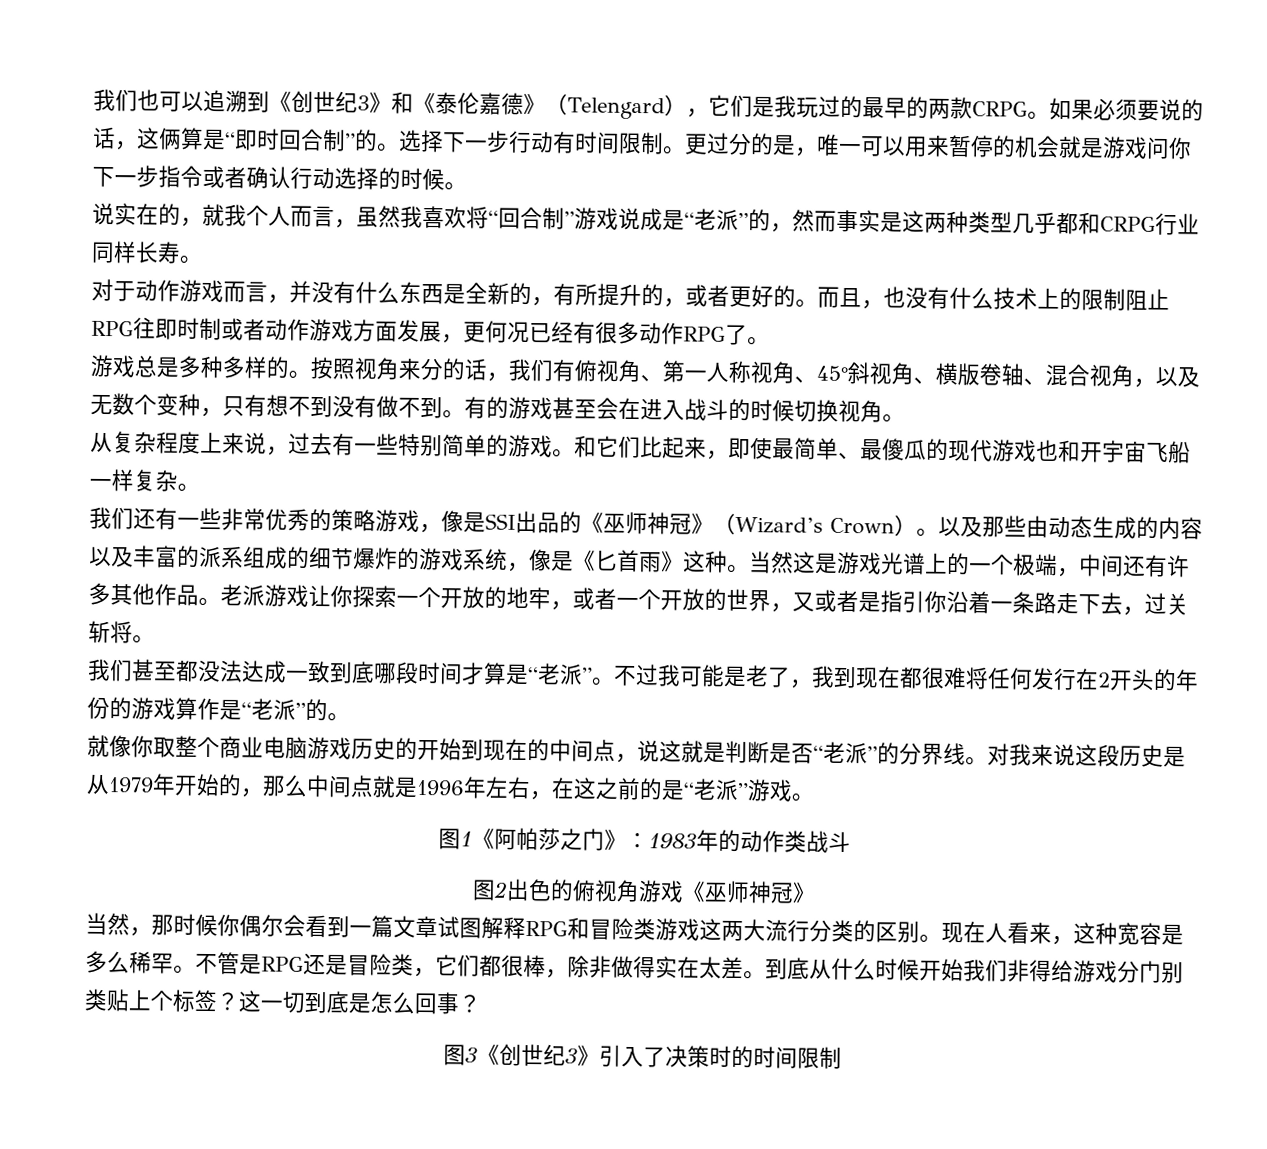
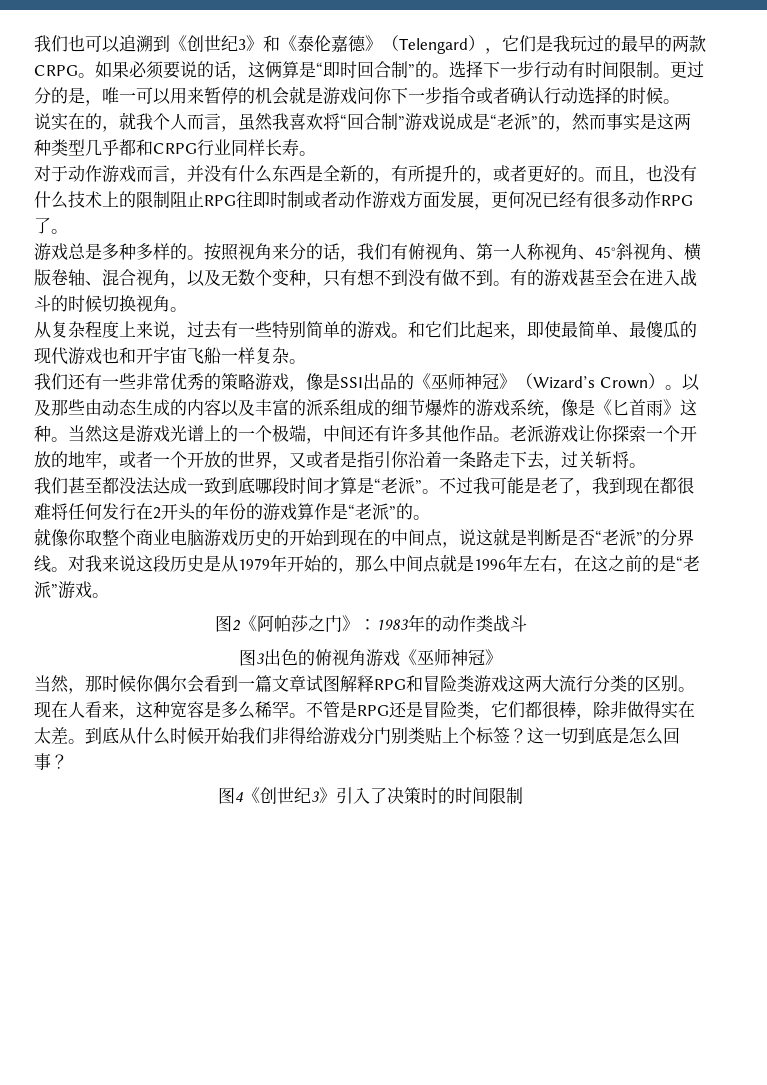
- 图1《阿帕莎之门》：1983年的动作类战斗
+ 图2《阿帕莎之门》：1983年的动作类战斗
- 图2出色的俯视角游戏《巫师神冠》
+ 图3出色的俯视角游戏《巫师神冠》
- 图3《创世纪3》引入了决策时的时间限制
+ 图4《创世纪3》引入了决策时的时间限制

